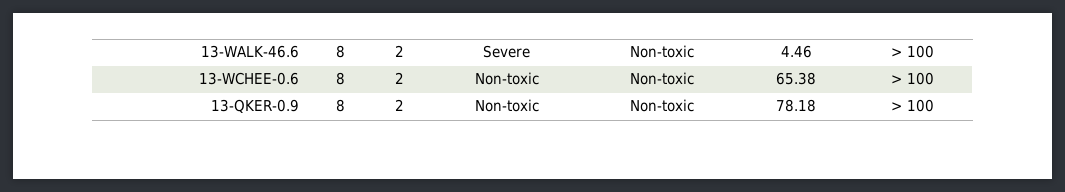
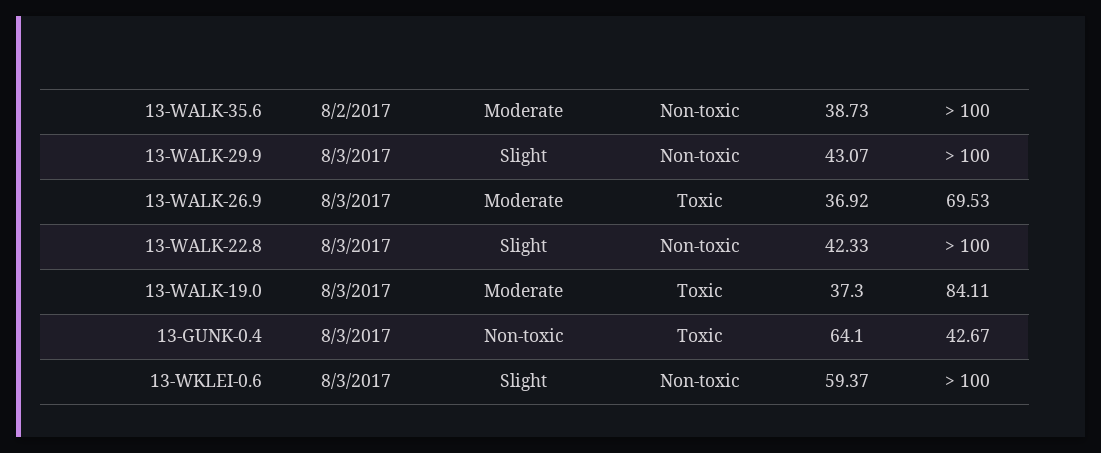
- 13-WALK-46.6 | 8 | 2 | Severe | Non-toxic | 4.46 | > 100
- 13-WCHEE-0.6 | 8 | 2 | Non-toxic | Non-toxic | 65.38 | > 100
- 13-QKER-0.9 | 8 | 2 | Non-toxic | Non-toxic | 78.18 | > 100
+ 13-WALK-35.6 | 8/2/2017 | Moderate | Non-toxic | 38.73 | > 100
+ 13-WALK-29.9 | 8/3/2017 | Slight | Non-toxic | 43.07 | > 100
+ 13-WALK-26.9 | 8/3/2017 | Moderate | Toxic | 36.92 | 69.53
+ 13-WALK-22.8 | 8/3/2017 | Slight | Non-toxic | 42.33 | > 100
+ 13-WALK-19.0 | 8/3/2017 | Moderate | Toxic | 37.3 | 84.11
+ 13-GUNK-0.4 | 8/3/2017 | Non-toxic | Toxic | 64.1 | 42.67
+ 13-WKLEI-0.6 | 8/3/2017 | Slight | Non-toxic | 59.37 | > 100

